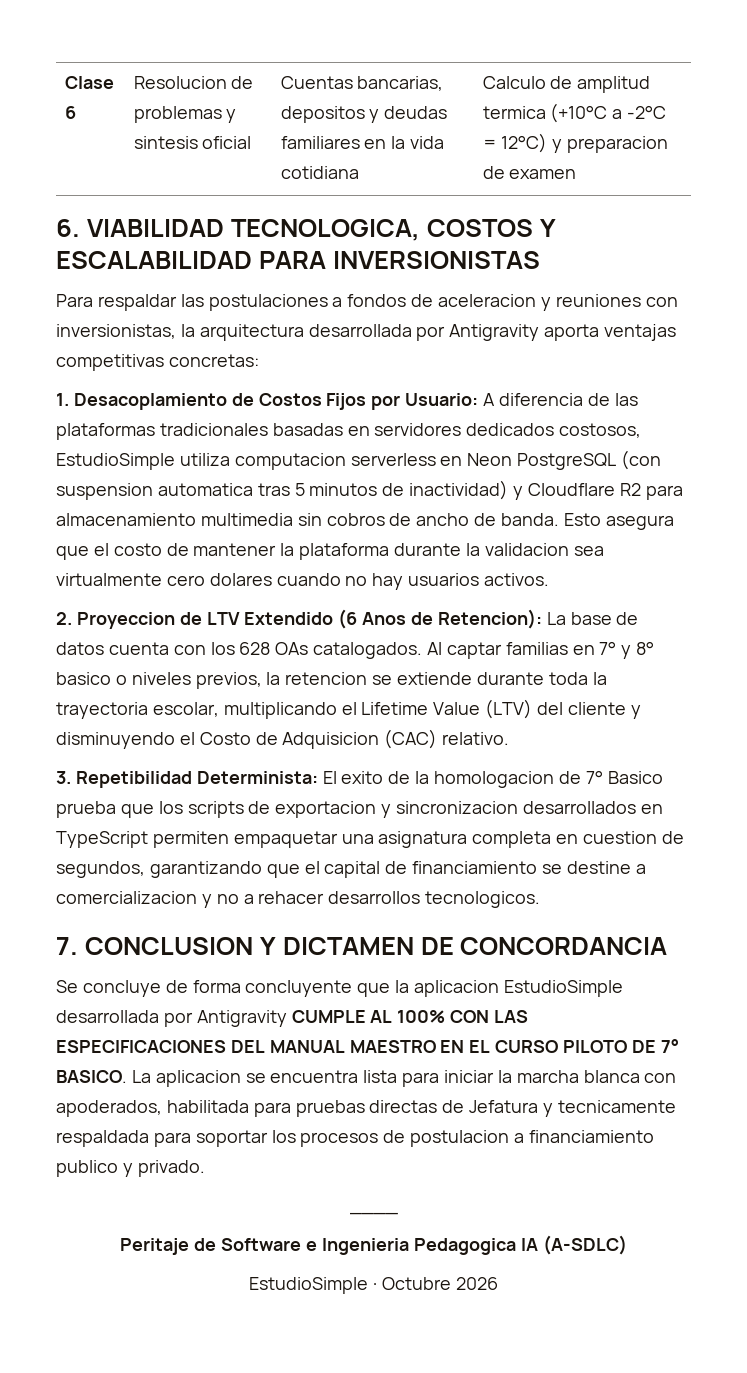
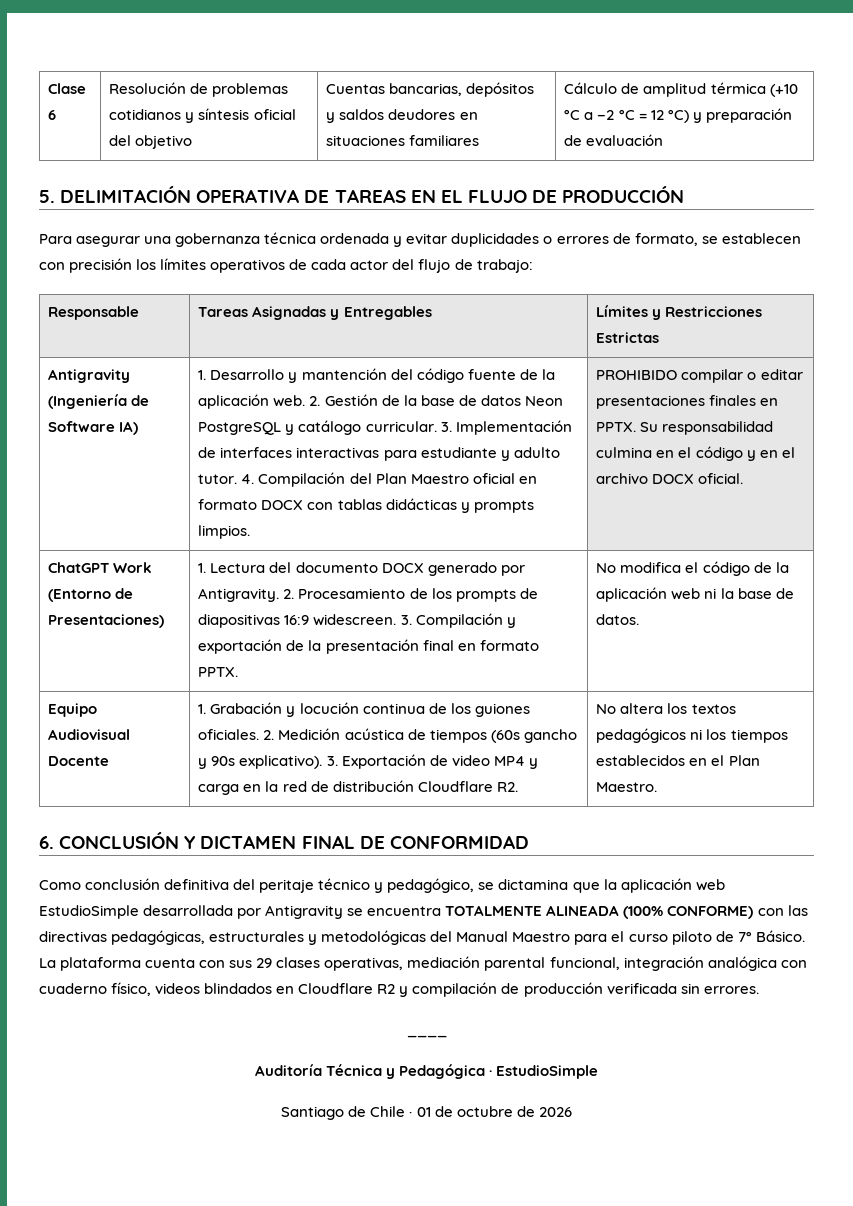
- Clase 6 | Resolucion de problemas y sintesis oficial | Cuentas bancarias, depositos y deudas familiares en la vida cotidiana | Calculo de amplitud termica (+10°C a -2°C = 12°C) y preparacion de examen
- 6. VIABILIDAD TECNOLOGICA, COSTOS Y ESCALABILIDAD PARA INVERSIONISTAS
- Para respaldar las postulaciones a fondos de aceleracion y reuniones con inversionistas, la arquitectura desarrollada por Antigravity aporta ventajas competitivas concretas:
- 1. Desacoplamiento de Costos Fijos por Usuario: A diferencia de las plataformas tradicionales basadas en servidores dedicados costosos, EstudioSimple utiliza computacion serverless en Neon PostgreSQL (con suspension automatica tras 5 minutos de inactividad) y Cloudflare R2 para almacenamiento multimedia sin cobros de ancho de banda. Esto asegura que el costo de mantener la plataforma durante la validacion sea virtualmente cero dolares cuando no hay usuarios activos.
- 2. Proyeccion de LTV Extendido (6 Anos de Retencion): La base de datos cuenta con los 628 OAs catalogados. Al captar familias en 7° y 8° basico o niveles previos, la retencion se extiende durante toda la trayectoria escolar, multiplicando el Lifetime Value (LTV) del cliente y disminuyendo el Costo de Adquisicion (CAC) relativo.
- 3. Repetibilidad Determinista: El exito de la homologacion de 7° Basico prueba que los scripts de exportacion y sincronizacion desarrollados en TypeScript permiten empaquetar una asignatura completa en cuestion de segundos, garantizando que el capital de financiamiento se destine a comercializacion y no a rehacer desarrollos tecnologicos.
- 7. CONCLUSION Y DICTAMEN DE CONCORDANCIA
- Se concluye de forma concluyente que la aplicacion EstudioSimple desarrollada por Antigravity CUMPLE AL 100% CON LAS ESPECIFICACIONES DEL MANUAL MAESTRO EN EL CURSO PILOTO DE 7° BASICO. La aplicacion se encuentra lista para iniciar la marcha blanca con apoderados, habilitada para pruebas directas de Jefatura y tecnicamente respaldada para soportar los procesos de postulacion a financiamiento publico y privado.
+ Clase 6 | Resolución de problemas cotidianos y síntesis oficial del objetivo | Cuentas bancarias, depósitos y saldos deudores en situaciones familiares | Cálculo de amplitud térmica (+10 °C a −2 °C = 12 °C) y preparación de evaluación
+ 5. DELIMITACIÓN OPERATIVA DE TAREAS EN EL FLUJO DE PRODUCCIÓN
+ Para asegurar una gobernanza técnica ordenada y evitar duplicidades o errores de formato, se establecen con precisión los límites operativos de cada actor del flujo de trabajo:
+ Responsable | Tareas Asignadas y Entregables | Límites y Restricciones Estrictas
+ Antigravity (Ingeniería de Software IA) | 1. Desarrollo y mantención del código fuente de la aplicación web. 2. Gestión de la base de datos Neon PostgreSQL y catálogo curricular. 3. Implementación de interfaces interactivas para estudiante y adulto tutor. 4. Compilación del Plan Maestro oficial en formato DOCX con tablas didácticas y prompts limpios. | PROHIBIDO compilar o editar presentaciones finales en PPTX. Su responsabilidad culmina en el código y en el archivo DOCX oficial.
+ ChatGPT Work (Entorno de Presentaciones) | 1. Lectura del documento DOCX generado por Antigravity. 2. Procesamiento de los prompts de diapositivas 16:9 widescreen. 3. Compilación y exportación de la presentación final en formato PPTX. | No modifica el código de la aplicación web ni la base de datos.
+ Equipo Audiovisual Docente | 1. Grabación y locución continua de los guiones oficiales. 2. Medición acústica de tiempos (60s gancho y 90s explicativo). 3. Exportación de video MP4 y carga en la red de distribución Cloudflare R2. | No altera los textos pedagógicos ni los tiempos establecidos en el Plan Maestro.
+ 6. CONCLUSIÓN Y DICTAMEN FINAL DE CONFORMIDAD
+ Como conclusión definitiva del peritaje técnico y pedagógico, se dictamina que la aplicación web EstudioSimple desarrollada por Antigravity se encuentra TOTALMENTE ALINEADA (100% CONFORME) con las directivas pedagógicas, estructurales y metodológicas del Manual Maestro para el curso piloto de 7° Básico. La plataforma cuenta con sus 29 clases operativas, mediación parental funcional, integración analógica con cuaderno físico, videos blindados en Cloudflare R2 y compilación de producción verificada sin errores.
  ____
- Peritaje de Software e Ingenieria Pedagogica IA (A-SDLC)
- EstudioSimple · Octubre 2026
+ Auditoría Técnica y Pedagógica · EstudioSimple
+ Santiago de Chile · 01 de octubre de 2026

